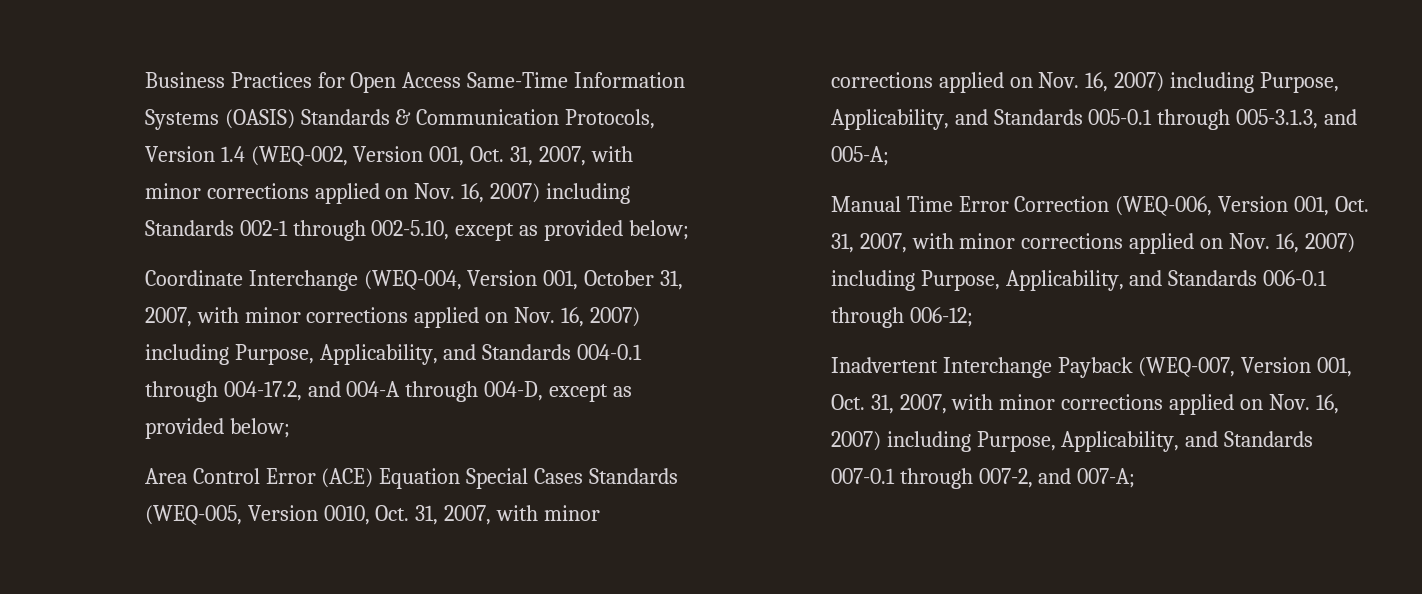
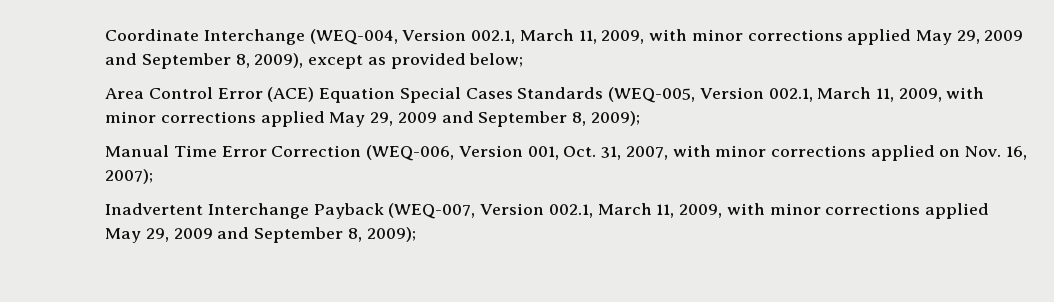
- Business Practices for Open Access Same-Time Information Systems (OASIS) Standards & Communication Protocols, Version 1.4 (WEQ-002, Version 001, Oct. 31, 2007, with minor corrections applied on Nov. 16, 2007) including Standards 002-1 through 002-5.10, except as provided below;
- Coordinate Interchange (WEQ-004, Version 001, October 31, 2007, with minor corrections applied on Nov. 16, 2007) including Purpose, Applicability, and Standards 004-0.1 through 004-17.2, and 004-A through 004-D, except as provided below;
+ Coordinate Interchange (WEQ-004, Version 002.1, March 11, 2009, with minor corrections applied May 29, 2009 and September 8, 2009), except as provided below;
- Area Control Error (ACE) Equation Special Cases Standards (WEQ-005, Version 0010, Oct. 31, 2007, with minor corrections applied on Nov. 16, 2007) including Purpose, Applicability, and Standards 005-0.1 through 005-3.1.3, and 005-A;
+ Area Control Error (ACE) Equation Special Cases Standards (WEQ-005, Version 002.1, March 11, 2009, with minor corrections applied May 29, 2009 and September 8, 2009);
- Manual Time Error Correction (WEQ-006, Version 001, Oct. 31, 2007, with minor corrections applied on Nov. 16, 2007) including Purpose, Applicability, and Standards 006-0.1 through 006-12;
+ Manual Time Error Correction (WEQ-006, Version 001, Oct. 31, 2007, with minor corrections applied on Nov. 16, 2007);
- Inadvertent Interchange Payback (WEQ-007, Version 001, Oct. 31, 2007, with minor corrections applied on Nov. 16, 2007) including Purpose, Applicability, and Standards 007-0.1 through 007-2, and 007-A;
+ Inadvertent Interchange Payback (WEQ-007, Version 002.1, March 11, 2009, with minor corrections applied May 29, 2009 and September 8, 2009);

